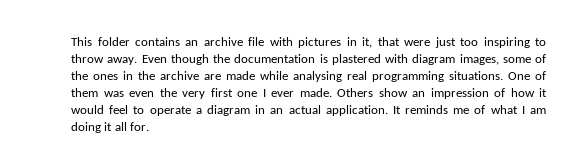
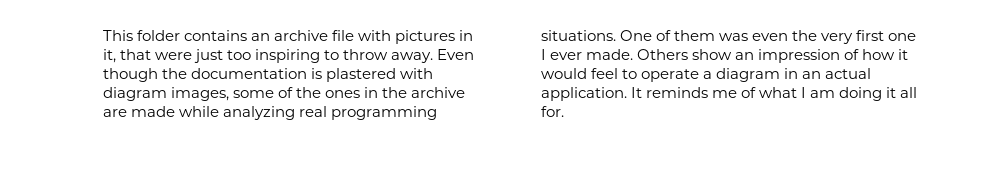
- Even though the documentation is plastered with diagram images, some of the ones in the archive are made while analysing real programming situations.
+ Even though the documentation is plastered with diagram images, some of the ones in the archive are made while analyzing real programming situations.

